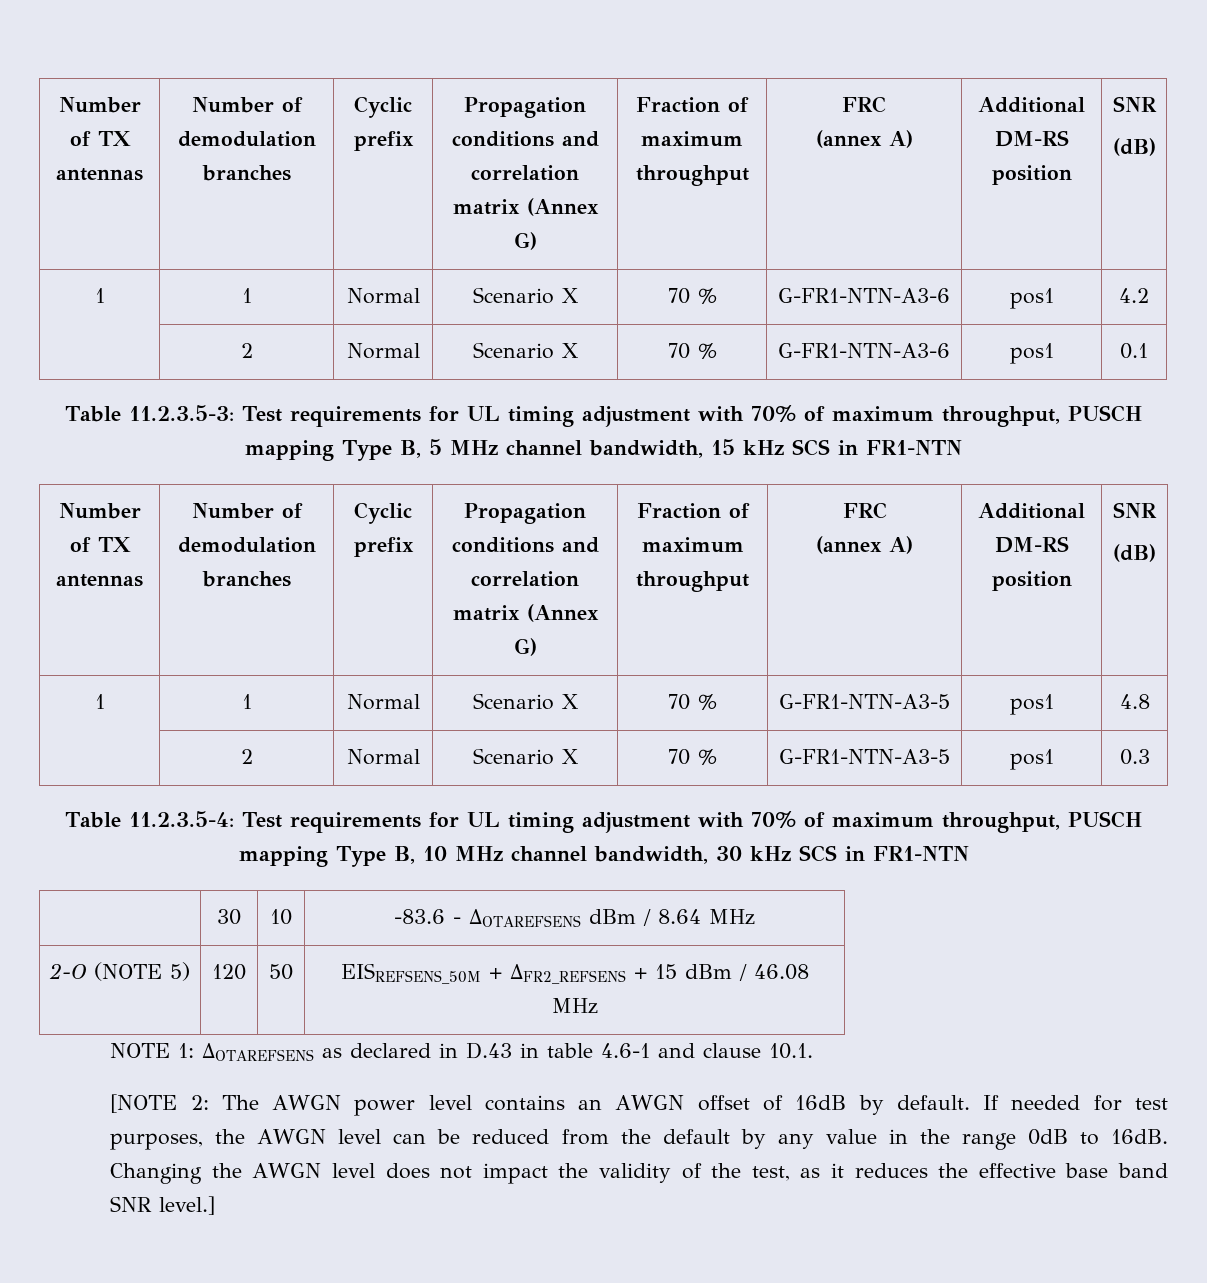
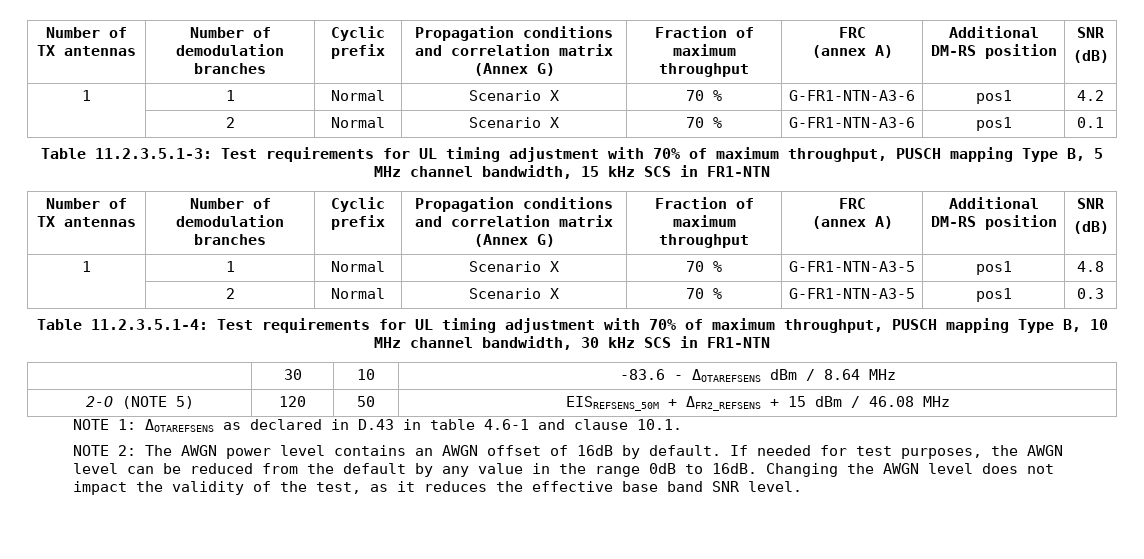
- Table 11.2.3.5-3: Test requirements for UL timing adjustment with 70% of maximum throughput, PUSCH mapping Type B, 5 MHz channel bandwidth, 15 kHz SCS in FR1-NTN
+ Table 11.2.3.5.1-3: Test requirements for UL timing adjustment with 70% of maximum throughput, PUSCH mapping Type B, 5 MHz channel bandwidth, 15 kHz SCS in FR1-NTN
- Table 11.2.3.5-4: Test requirements for UL timing adjustment with 70% of maximum throughput, PUSCH mapping Type B, 10 MHz channel bandwidth, 30 kHz SCS in FR1-NTN
+ Table 11.2.3.5.1-4: Test requirements for UL timing adjustment with 70% of maximum throughput, PUSCH mapping Type B, 10 MHz channel bandwidth, 30 kHz SCS in FR1-NTN
- [NOTE 2: The AWGN power level contains an AWGN offset of 16dB by default.
+ NOTE 2: The AWGN power level contains an AWGN offset of 16dB by default.
- Changing the AWGN level does not impact the validity of the test, as it reduces the effective base band SNR level.]
+ Changing the AWGN level does not impact the validity of the test, as it reduces the effective base band SNR level.

